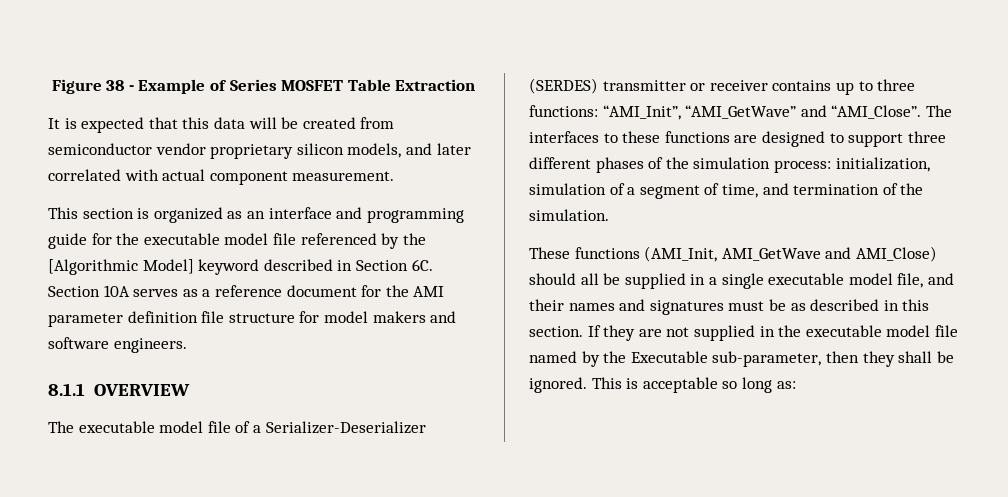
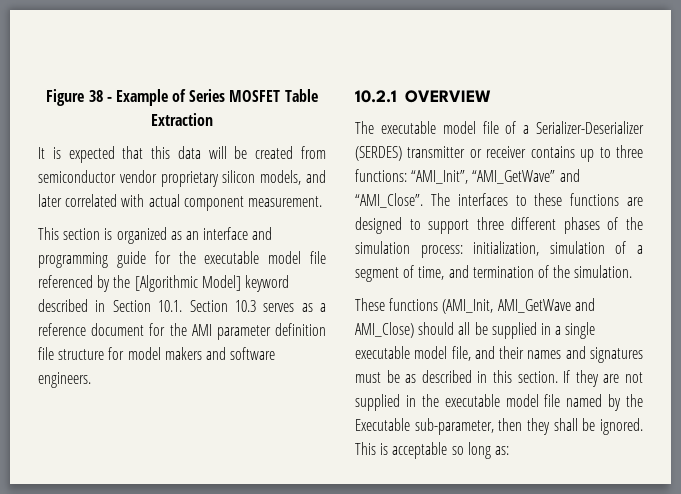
- This section is organized as an interface and programming guide for the executable model file referenced by the [Algorithmic Model] keyword described in Section 6C. Section 10A serves as a reference document for the AMI parameter definition file structure for model makers and software engineers.
+ This section is organized as an interface and programming guide for the executable model file referenced by the [Algorithmic Model] keyword described in Section 10.1. Section 10.3 serves as a reference document for the AMI parameter definition file structure for model makers and software engineers.
- 8.1.1 OVERVIEW
+ 10.2.1 OVERVIEW

